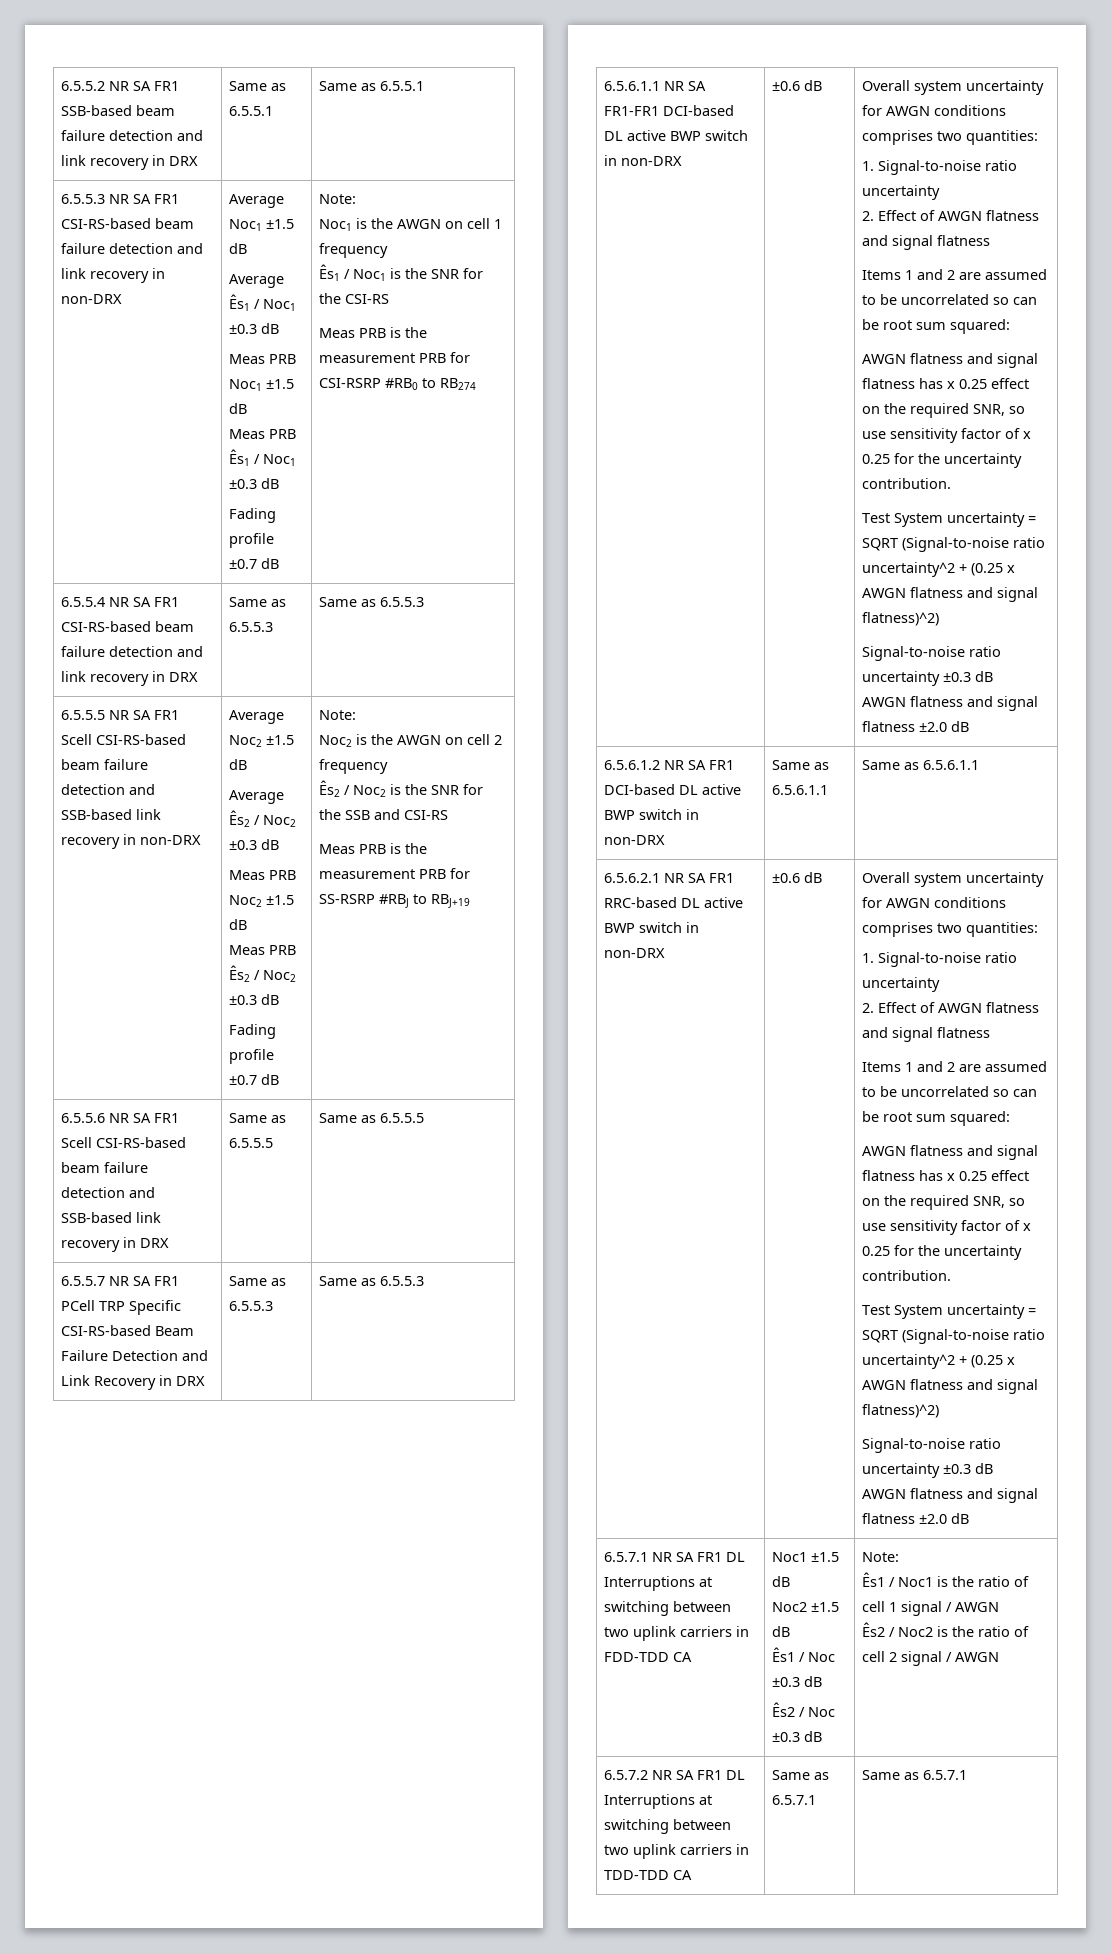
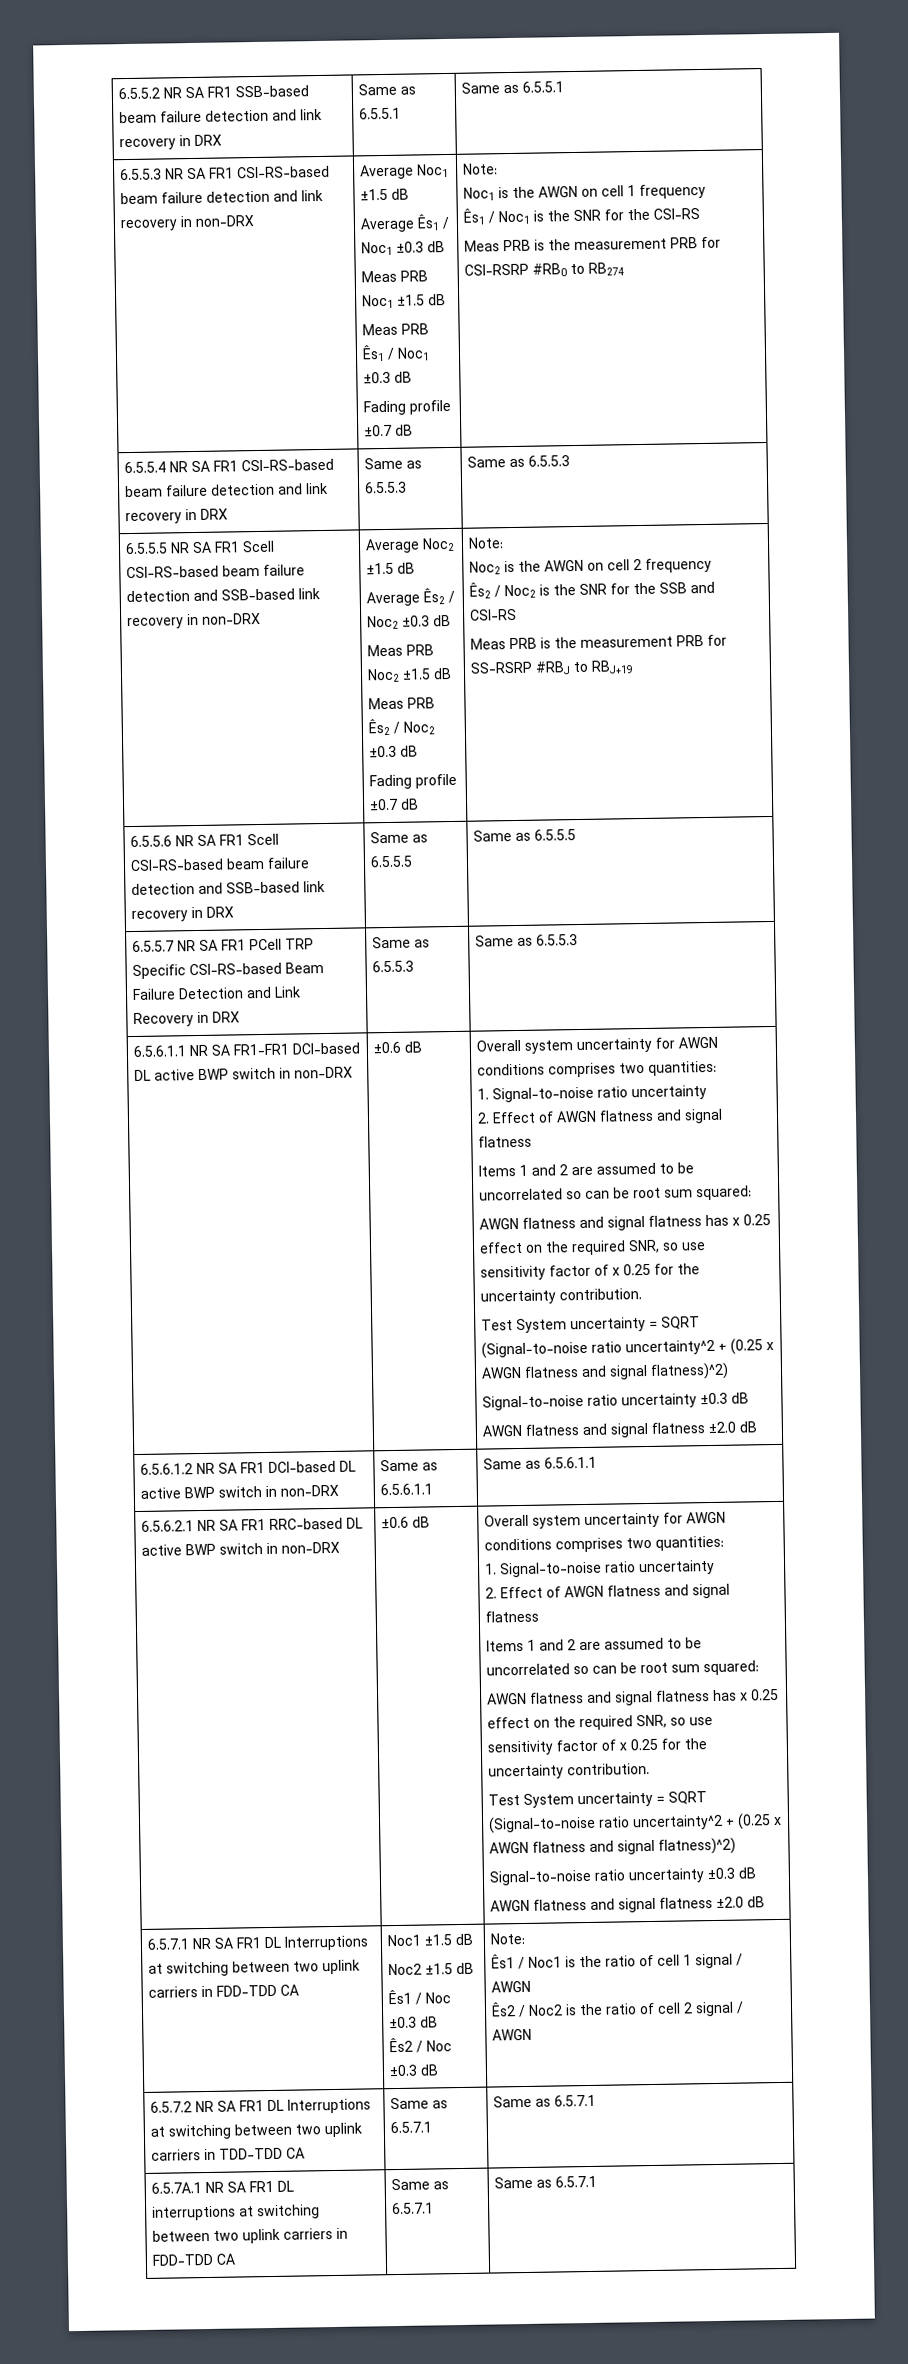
+ 6.5.7A.1 NR SA FR1 DL interruptions at switching between two uplink carriers in FDD-TDD CA | Same as 6.5.7.1 | Same as 6.5.7.1

